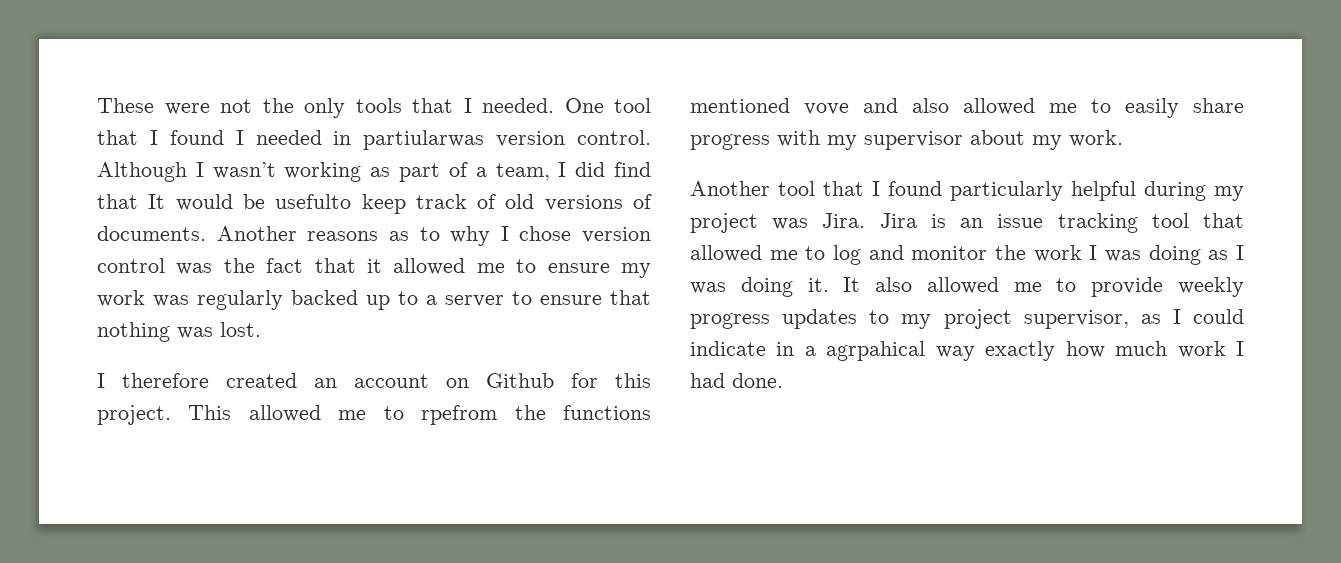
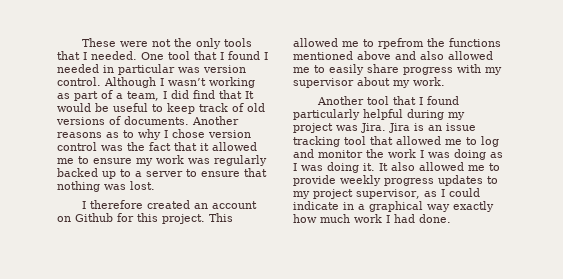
- One tool that I found I needed in partiularwas version control.
+ One tool that I found I needed in particular was version control.
- Although I wasn’t working as part of a team, I did find that It would be usefulto keep track of old versions of documents.
+ Although I wasn’t working as part of a team, I did find that It would be useful to keep track of old versions of documents.
- This allowed me to rpefrom the functions mentioned vove and also allowed me to easily share progress with my supervisor about my work.
+ This allowed me to rpefrom the functions mentioned above and also allowed me to easily share progress with my supervisor about my work.
- It also allowed me to provide weekly progress updates to my project supervisor, as I could indicate in a agrpahical way exactly how much work I had done.
+ It also allowed me to provide weekly progress updates to my project supervisor, as I could indicate in a graphical way exactly how much work I had done.

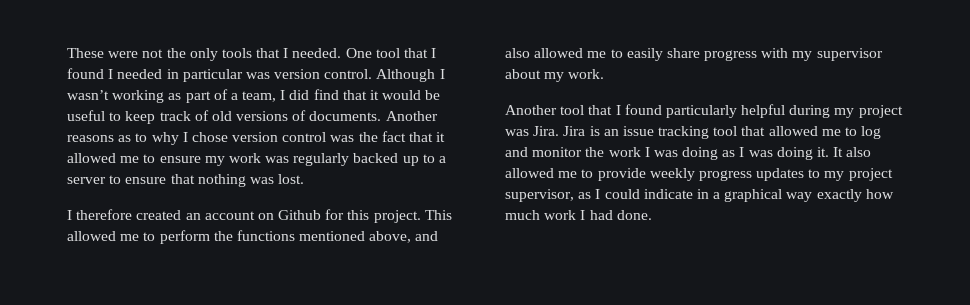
- Although I wasn’t working as part of a team, I did find that It would be useful to keep track of old versions of documents.
+ Although I wasn’t working as part of a team, I did find that it would be useful to keep track of old versions of documents.
- This allowed me to rpefrom the functions mentioned above and also allowed me to easily share progress with my supervisor about my work.
+ This allowed me to perform the functions mentioned above, and also allowed me to easily share progress with my supervisor about my work.

